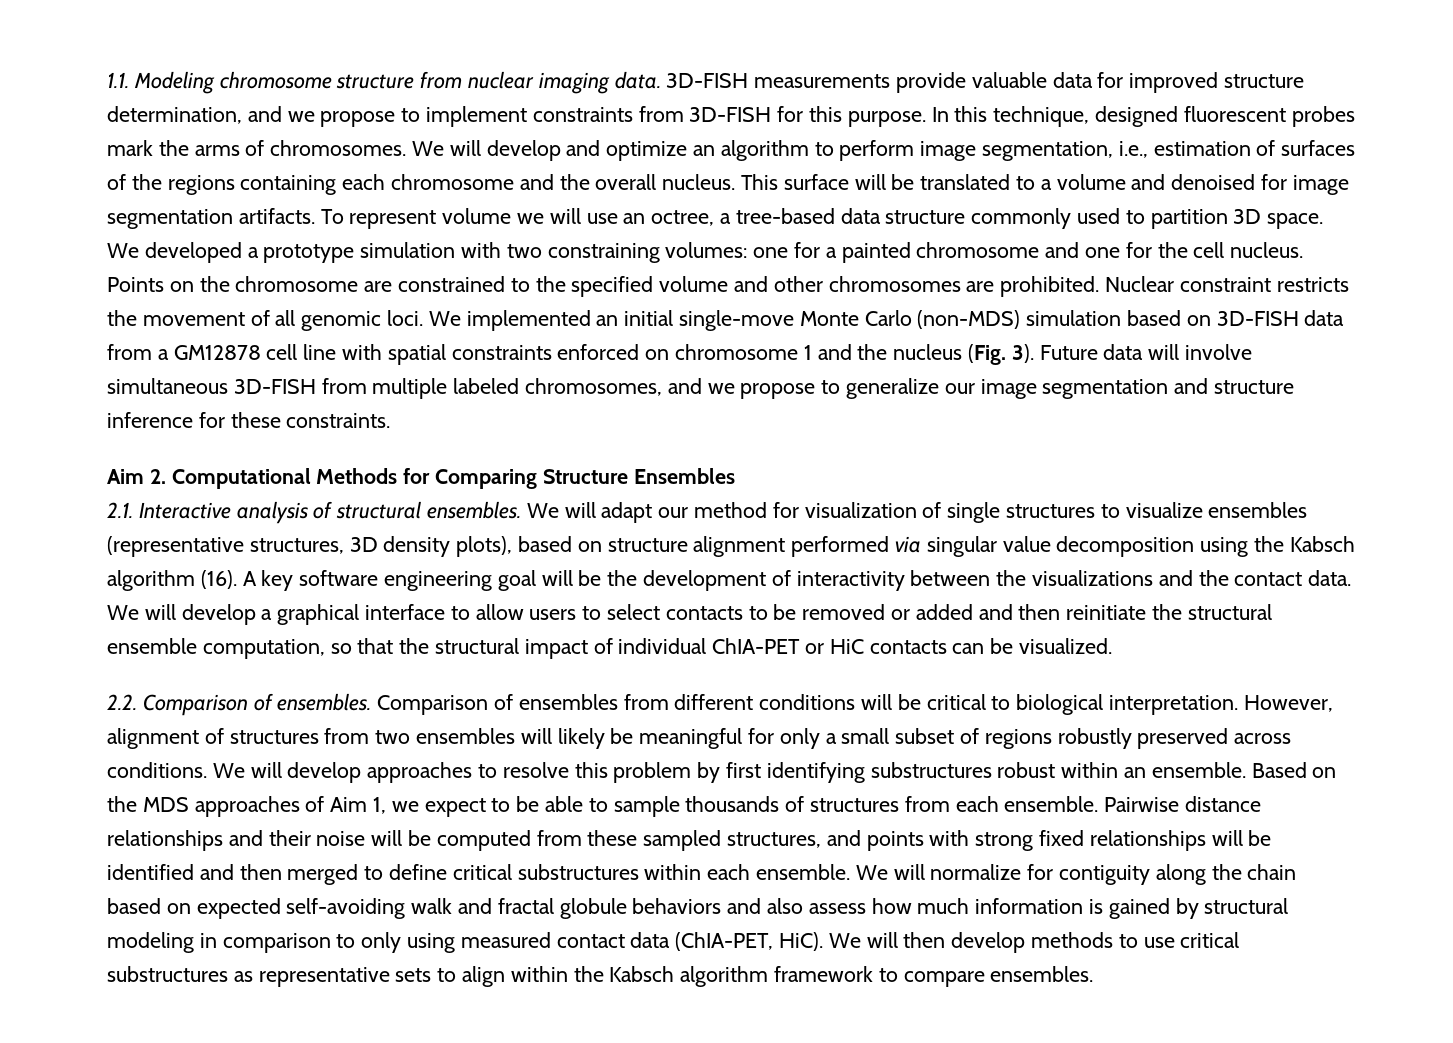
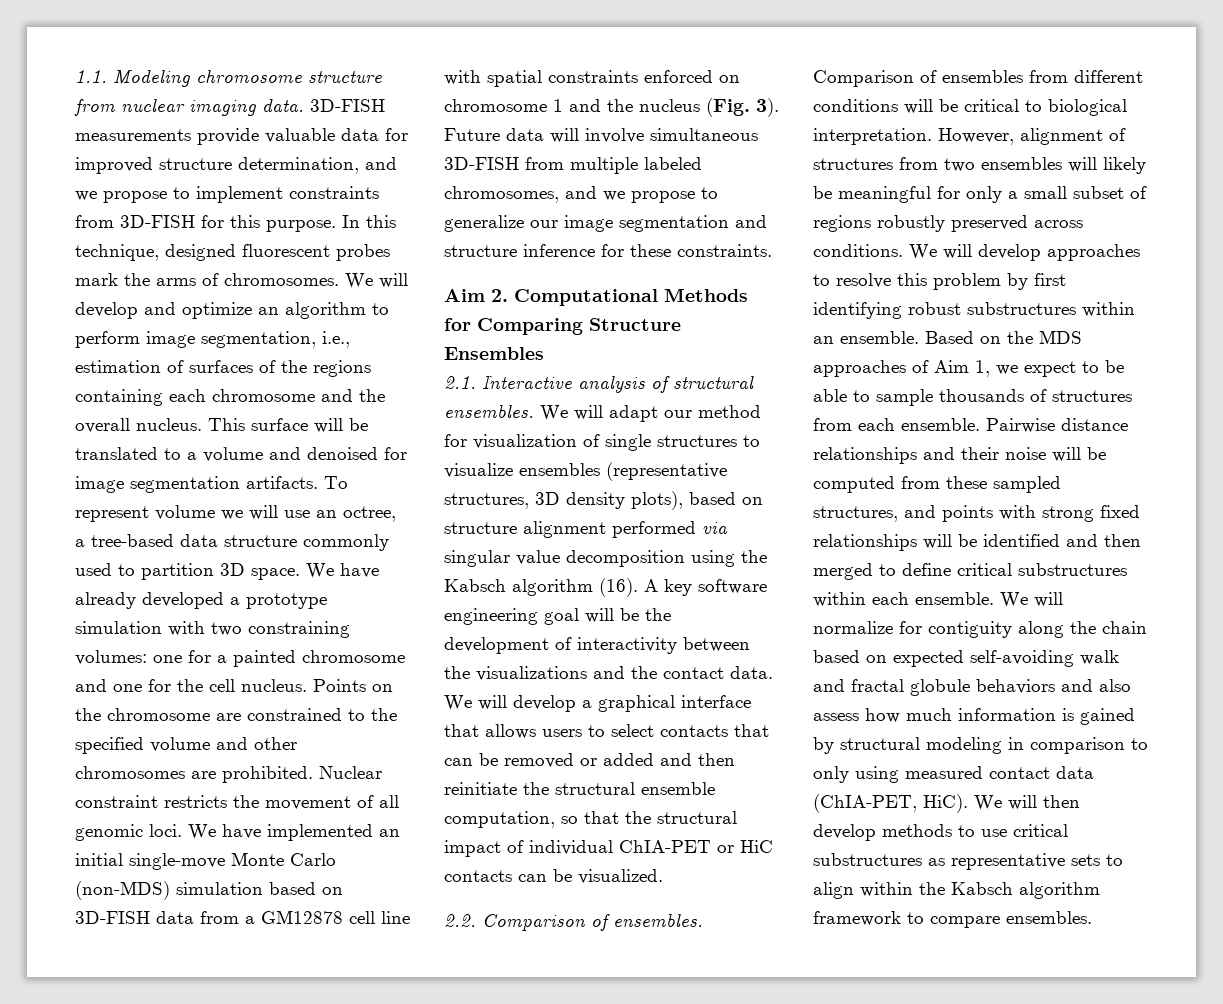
- We developed a prototype simulation with two constraining volumes: one for a painted chromosome and one for the cell nucleus.
+ We have already developed a prototype simulation with two constraining volumes: one for a painted chromosome and one for the cell nucleus.
- We implemented an initial single-move Monte Carlo (non-MDS) simulation based on 3D-FISH data from a GM12878 cell line with spatial constraints enforced on chromosome 1 and the nucleus (Fig. 3).
+ We have implemented an initial single-move Monte Carlo (non-MDS) simulation based on 3D-FISH data from a GM12878 cell line with spatial constraints enforced on chromosome 1 and the nucleus (Fig. 3).
- We will develop a graphical interface to allow users to select contacts to be removed or added and then reinitiate the structural ensemble computation, so that the structural impact of individual ChIA-PET or HiC contacts can be visualized.
+ We will develop a graphical interface that allows users to select contacts that can be removed or added and then reinitiate the structural ensemble computation, so that the structural impact of individual ChIA-PET or HiC contacts can be visualized.
- We will develop approaches to resolve this problem by first identifying substructures robust within an ensemble.
+ We will develop approaches to resolve this problem by first identifying robust substructures within an ensemble.

